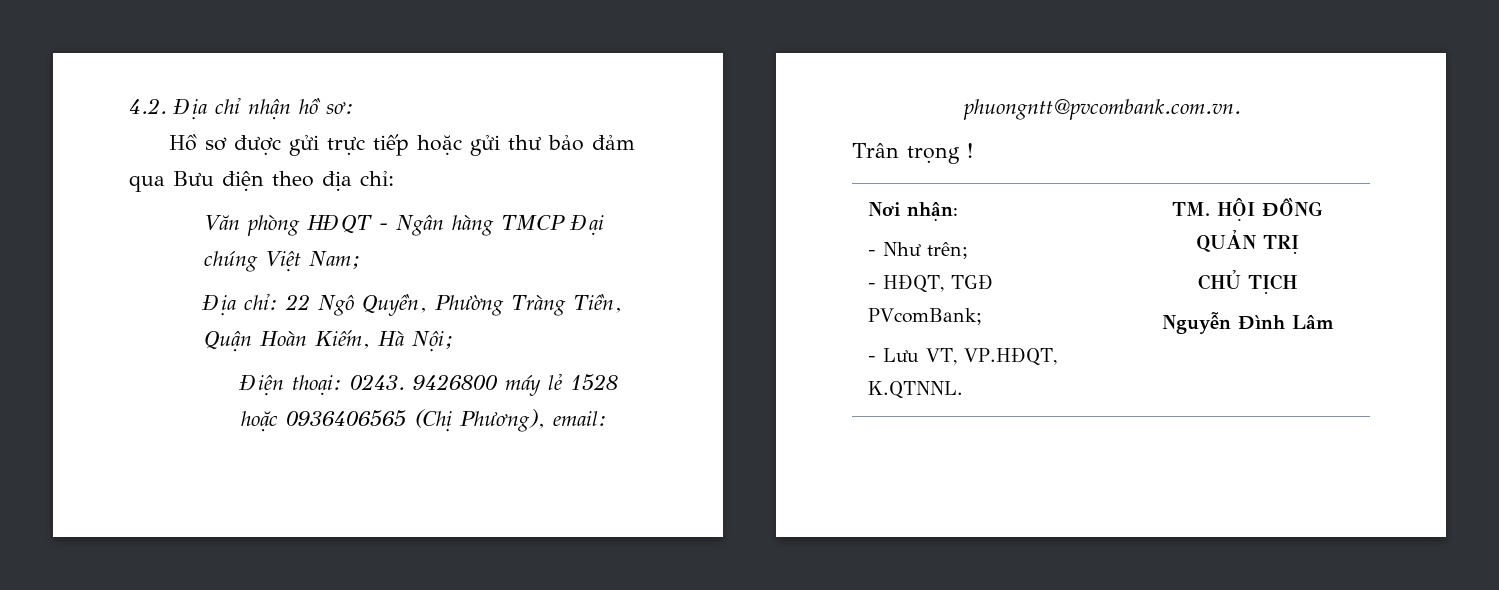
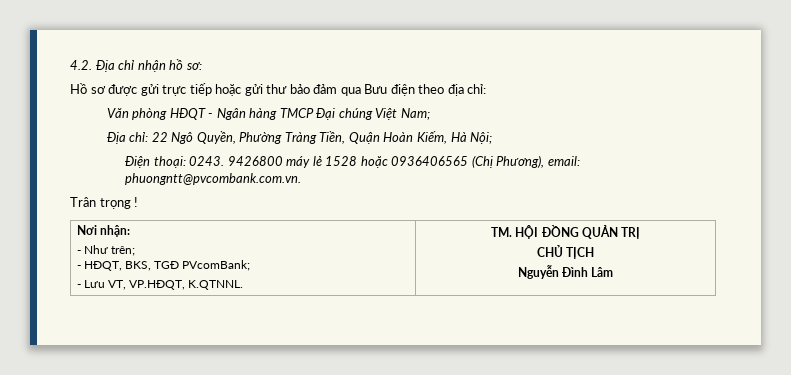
  Nơi nhận:
  - Như trên;
- - HĐQT, TGĐ PVcomBank;
+ - HĐQT, BKS, TGĐ PVcomBank;

